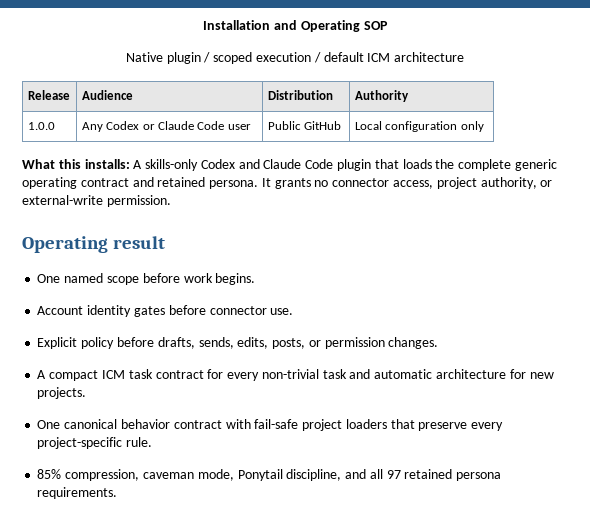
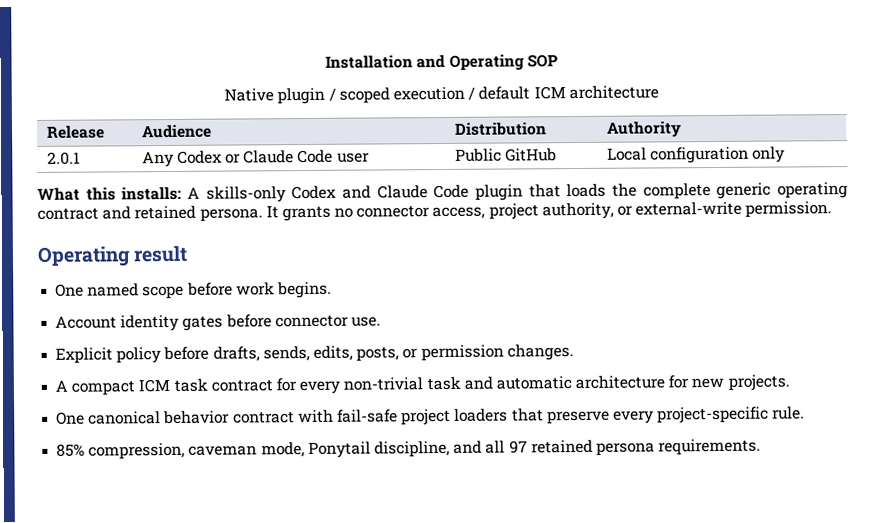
- 1.0.0 | Any Codex or Claude Code user | Public GitHub | Local configuration only
+ 2.0.1 | Any Codex or Claude Code user | Public GitHub | Local configuration only

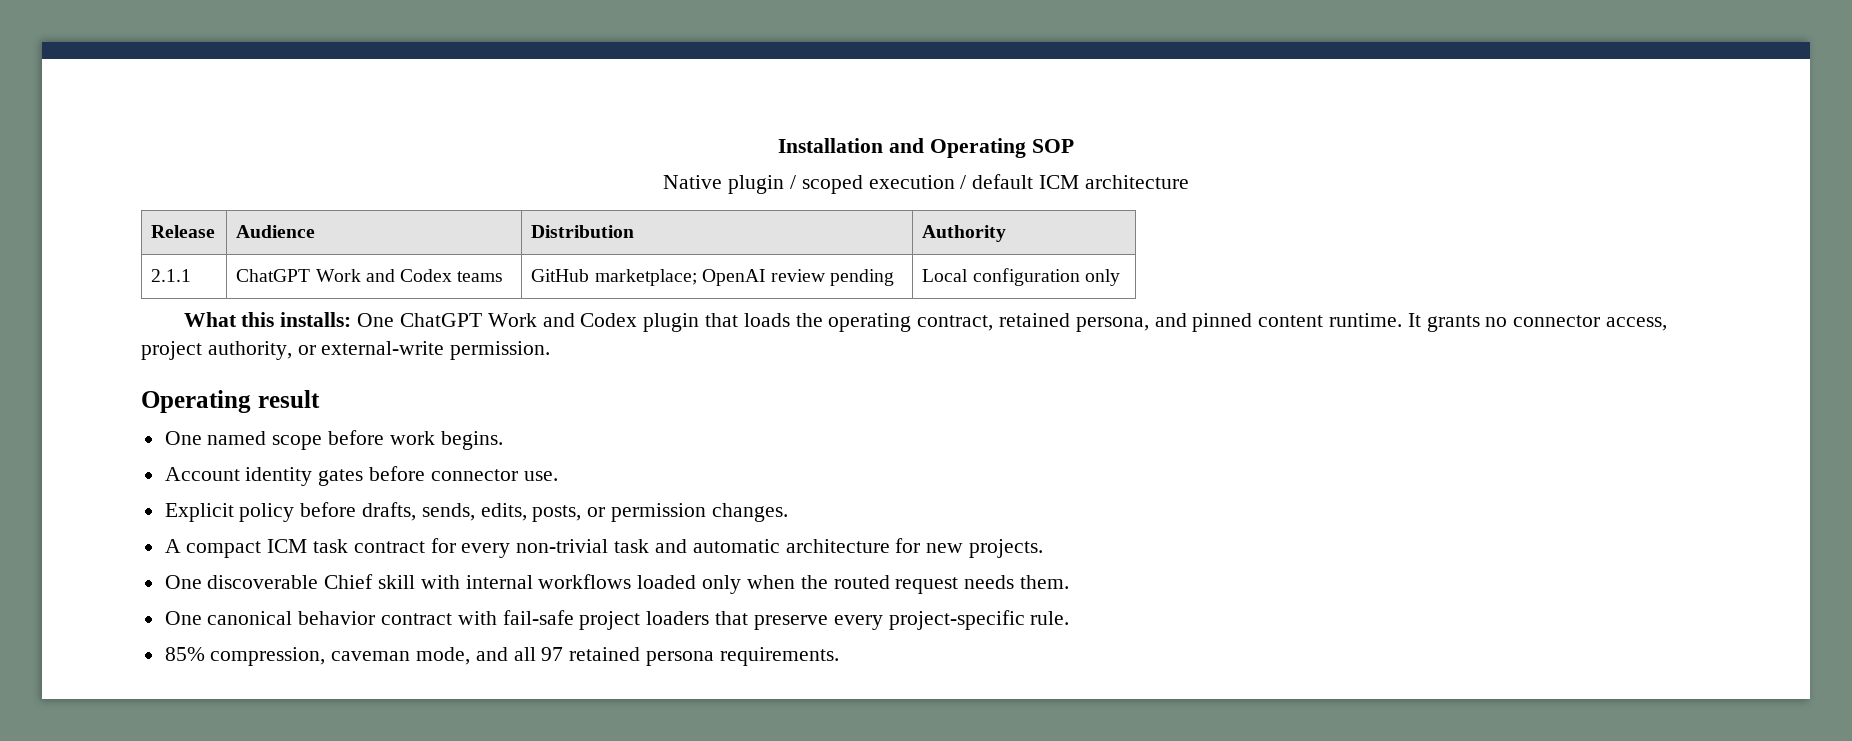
- 2.0.1 | Any Codex or Claude Code user | Public GitHub | Local configuration only
+ 2.1.1 | ChatGPT Work and Codex teams | GitHub marketplace; OpenAI review pending | Local configuration only
- What this installs: A skills-only Codex and Claude Code plugin that loads the complete generic operating contract and retained persona.
+ What this installs: One ChatGPT Work and Codex plugin that loads the operating contract, retained persona, and pinned content runtime.
+ One discoverable Chief skill with internal workflows loaded only when the routed request needs them.
- 85% compression, caveman mode, Ponytail discipline, and all 97 retained persona requirements.
+ 85% compression, caveman mode, and all 97 retained persona requirements.

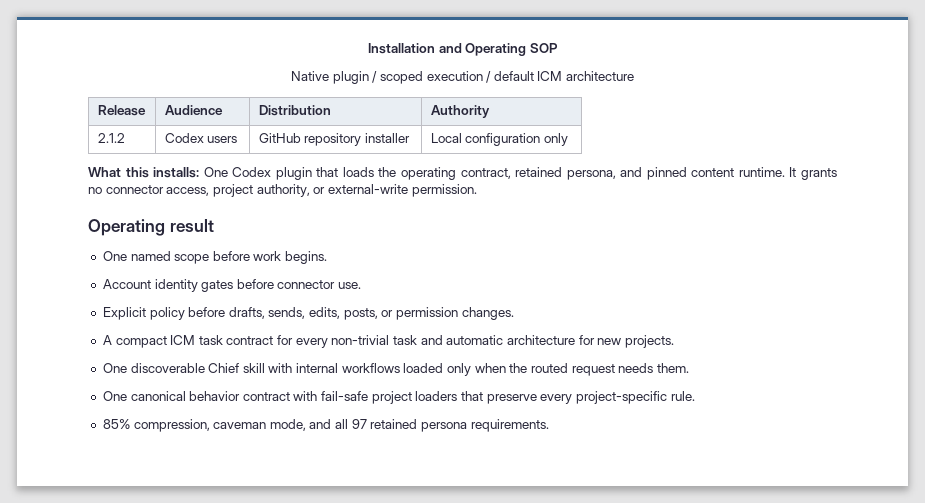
- 2.1.1 | ChatGPT Work and Codex teams | GitHub marketplace; OpenAI review pending | Local configuration only
+ 2.1.2 | Codex users | GitHub repository installer | Local configuration only
- What this installs: One ChatGPT Work and Codex plugin that loads the operating contract, retained persona, and pinned content runtime.
+ What this installs: One Codex plugin that loads the operating contract, retained persona, and pinned content runtime.

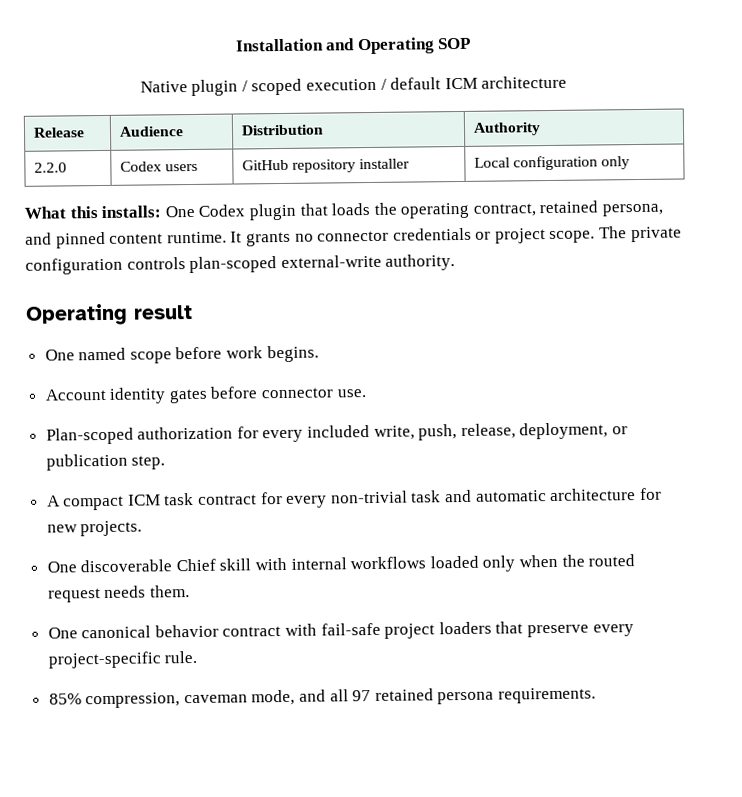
- 2.1.2 | Codex users | GitHub repository installer | Local configuration only
+ 2.2.0 | Codex users | GitHub repository installer | Local configuration only
- It grants no connector access, project authority, or external-write permission.
+ It grants no connector credentials or project scope. The private configuration controls plan-scoped external-write authority.
- Explicit policy before drafts, sends, edits, posts, or permission changes.
+ Plan-scoped authorization for every included write, push, release, deployment, or publication step.

